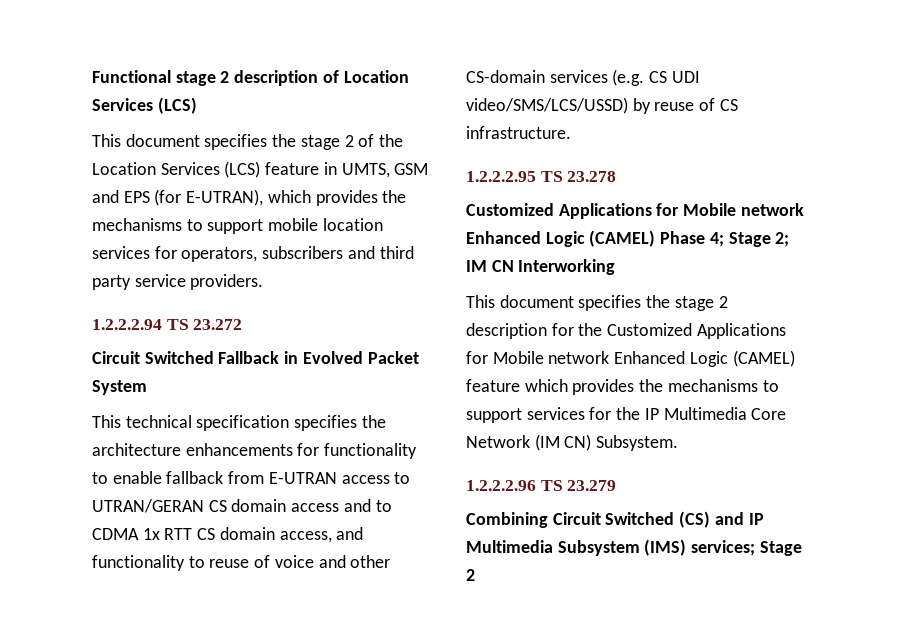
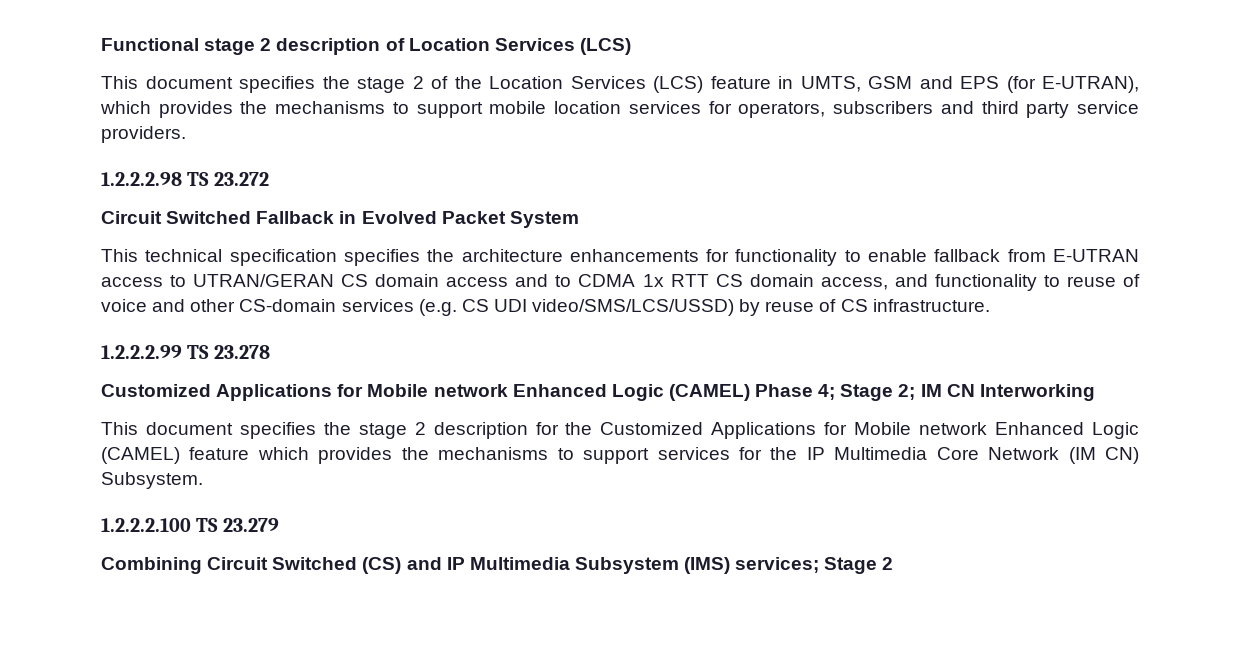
- 1.2.2.2.94 TS 23.272
+ 1.2.2.2.98 TS 23.272
- 1.2.2.2.95 TS 23.278
+ 1.2.2.2.99 TS 23.278
- 1.2.2.2.96 TS 23.279
+ 1.2.2.2.100 TS 23.279

